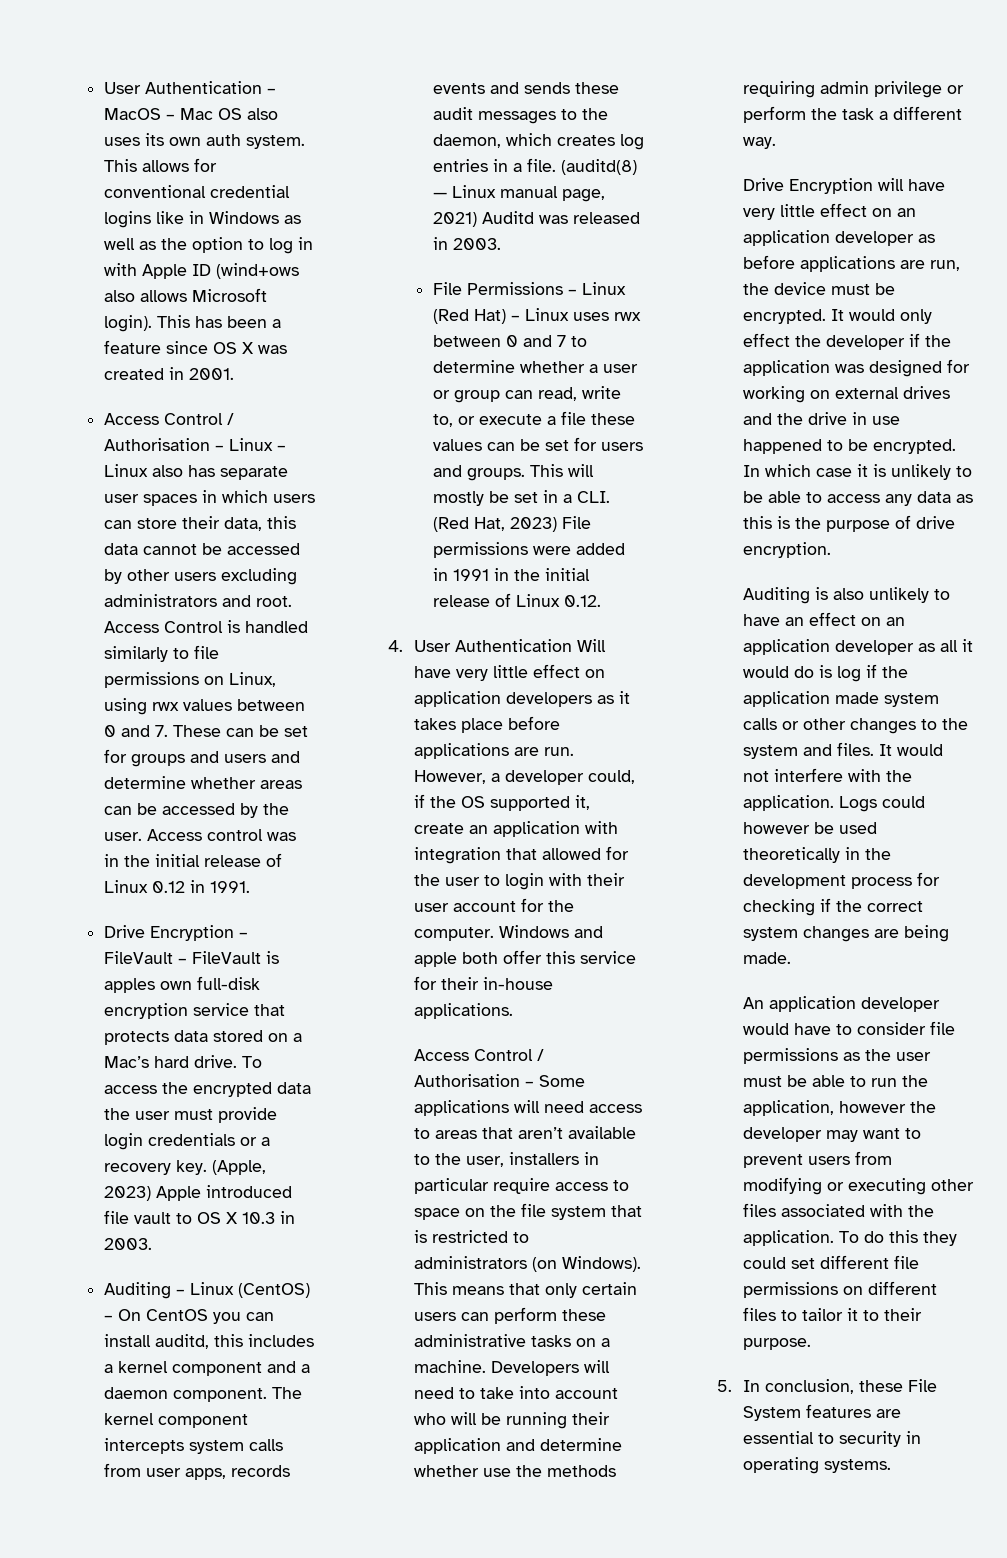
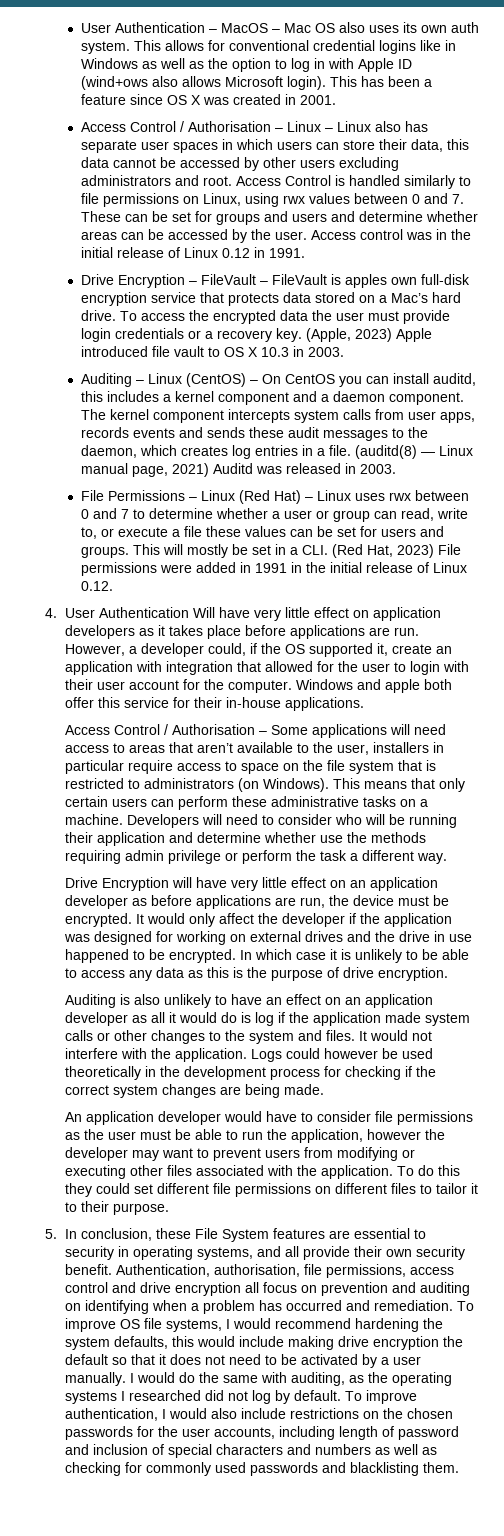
- Developers will need to take into account who will be running their application and determine whether use the methods requiring admin privilege or perform the task a different way.
+ Developers will need to consider who will be running their application and determine whether use the methods requiring admin privilege or perform the task a different way.
- It would only effect the developer if the application was designed for working on external drives and the drive in use happened to be encrypted.
+ It would only affect the developer if the application was designed for working on external drives and the drive in use happened to be encrypted.
- 5. In conclusion, these File System features are essential to security in operating systems.
+ 5. In conclusion, these File System features are essential to security in operating systems, and all provide their own security benefit. Authentication, authorisation, file permissions, access control and drive encryption all focus on prevention and auditing on identifying when a problem has occurred and remediation. To improve OS file systems, I would recommend hardening the system defaults, this would include making drive encryption the default so that it does not need to be activated by a user manually. I would do the same with auditing, as the operating systems I researched did not log by default. To improve authentication, I would also include restrictions on the chosen passwords for the user accounts, including length of password and inclusion of special characters and numbers as well as checking for commonly used passwords and blacklisting them.

